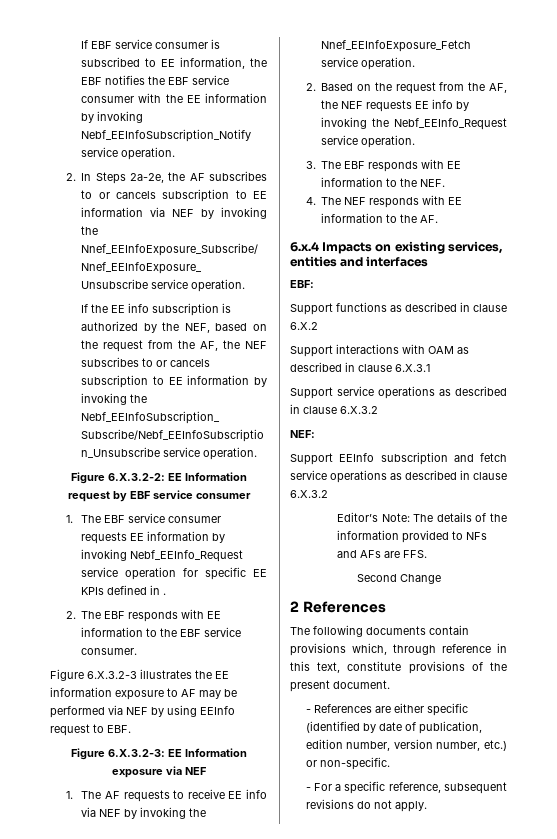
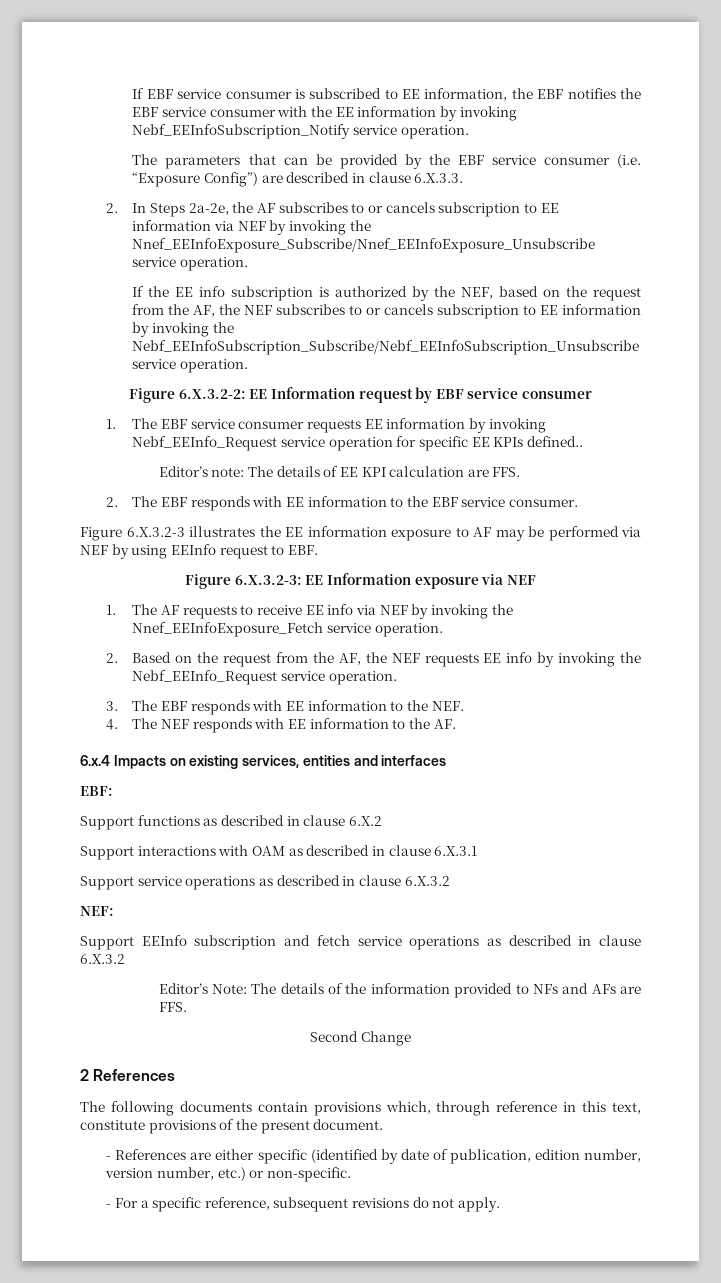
+ The parameters that can be provided by the EBF service consumer (i.e. “Exposure Config”) are described in clause 6.X.3.3.
- 1. The EBF service consumer requests EE information by invoking Nebf_EEInfo_Request service operation for specific EE KPIs defined in .
+ 1. The EBF service consumer requests EE information by invoking Nebf_EEInfo_Request service operation for specific EE KPIs defined..
+ Editor’s note: The details of EE KPI calculation are FFS.

